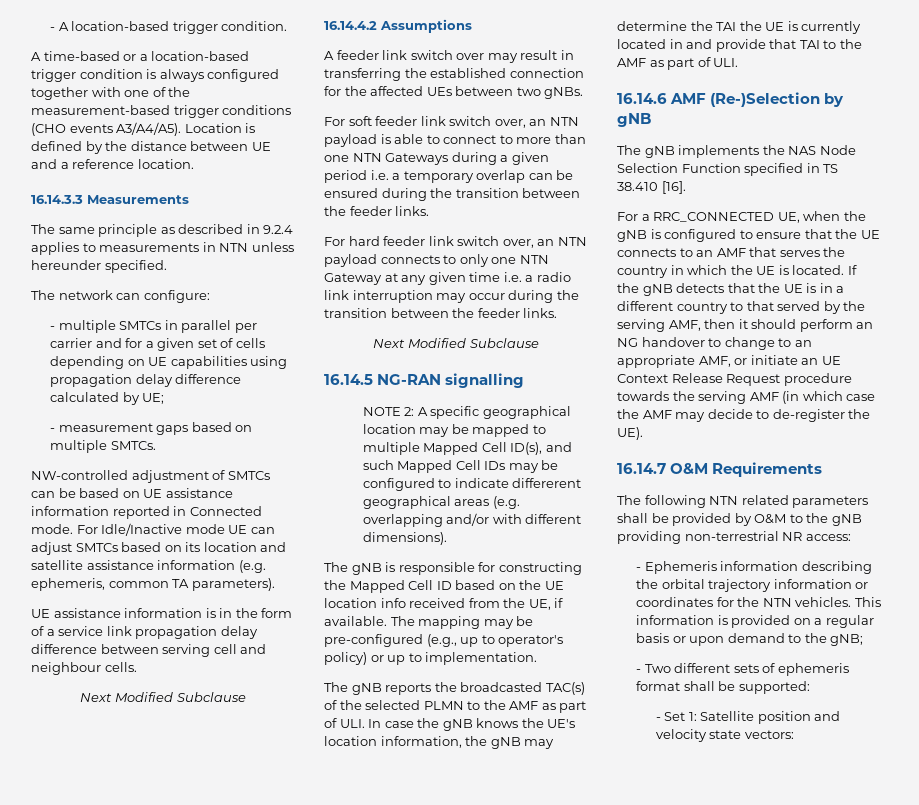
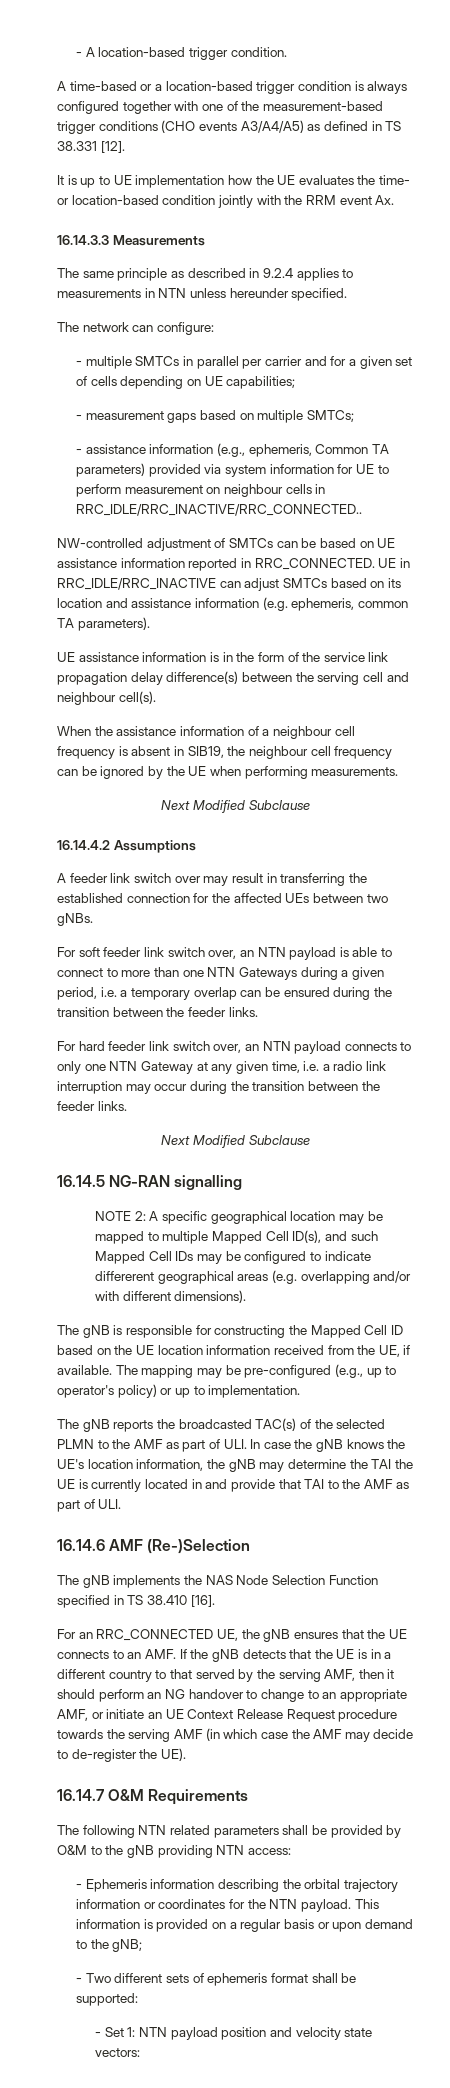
- A time-based or a location-based trigger condition is always configured together with one of the measurement-based trigger conditions (CHO events A3/A4/A5). Location is defined by the distance between UE and a reference location.
+ A time-based or a location-based trigger condition is always configured together with one of the measurement-based trigger conditions (CHO events A3/A4/A5) as defined in TS 38.331 [12].
+ It is up to UE implementation how the UE evaluates the time- or location-based condition jointly with the RRM event Ax.
- - multiple SMTCs in parallel per carrier and for a given set of cells depending on UE capabilities using propagation delay difference calculated by UE;
+ - multiple SMTCs in parallel per carrier and for a given set of cells depending on UE capabilities;
- - measurement gaps based on multiple SMTCs.
+ - measurement gaps based on multiple SMTCs;
+ - assistance information (e.g., ephemeris, Common TA parameters) provided via system information for UE to perform measurement on neighbour cells in RRC_IDLE/RRC_INACTIVE/RRC_CONNECTED..
- NW-controlled adjustment of SMTCs can be based on UE assistance information reported in Connected mode. For Idle/Inactive mode UE can adjust SMTCs based on its location and satellite assistance information (e.g. ephemeris, common TA parameters).
+ NW-controlled adjustment of SMTCs can be based on UE assistance information reported in RRC_CONNECTED. UE in RRC_IDLE/RRC_INACTIVE can adjust SMTCs based on its location and assistance information (e.g. ephemeris, common TA parameters).
- UE assistance information is in the form of a service link propagation delay difference between serving cell and neighbour cells.
+ UE assistance information is in the form of the service link propagation delay difference(s) between the serving cell and neighbour cell(s).
+ When the assistance information of a neighbour cell frequency is absent in SIB19, the neighbour cell frequency can be ignored by the UE when performing measurements.
- For soft feeder link switch over, an NTN payload is able to connect to more than one NTN Gateways during a given period i.e. a temporary overlap can be ensured during the transition between the feeder links.
+ For soft feeder link switch over, an NTN payload is able to connect to more than one NTN Gateways during a given period, i.e. a temporary overlap can be ensured during the transition between the feeder links.
- For hard feeder link switch over, an NTN payload connects to only one NTN Gateway at any given time i.e. a radio link interruption may occur during the transition between the feeder links.
+ For hard feeder link switch over, an NTN payload connects to only one NTN Gateway at any given time, i.e. a radio link interruption may occur during the transition between the feeder links.
- The gNB is responsible for constructing the Mapped Cell ID based on the UE location info received from the UE, if available.
+ The gNB is responsible for constructing the Mapped Cell ID based on the UE location information received from the UE, if available.
- 16.14.6 AMF (Re-)Selection by gNB
+ 16.14.6 AMF (Re-)Selection
- For a RRC_CONNECTED UE, when the gNB is configured to ensure that the UE connects to an AMF that serves the country in which the UE is located. If the gNB detects that the UE is in a different country to that served by the serving AMF, then it should perform an NG handover to change to an appropriate AMF, or initiate an UE Context Release Request procedure towards the serving AMF (in which case the AMF may decide to de-register the UE).
+ For an RRC_CONNECTED UE, the gNB ensures that the UE connects to an AMF. If the gNB detects that the UE is in a different country to that served by the serving AMF, then it should perform an NG handover to change to an appropriate AMF, or initiate an UE Context Release Request procedure towards the serving AMF (in which case the AMF may decide to de-register the UE).
- The following NTN related parameters shall be provided by O&M to the gNB providing non-terrestrial NR access:
+ The following NTN related parameters shall be provided by O&M to the gNB providing NTN access:
- - Ephemeris information describing the orbital trajectory information or coordinates for the NTN vehicles.
+ - Ephemeris information describing the orbital trajectory information or coordinates for the NTN payload.
- - Set 1: Satellite position and velocity state vectors:
+ - Set 1: NTN payload position and velocity state vectors:

